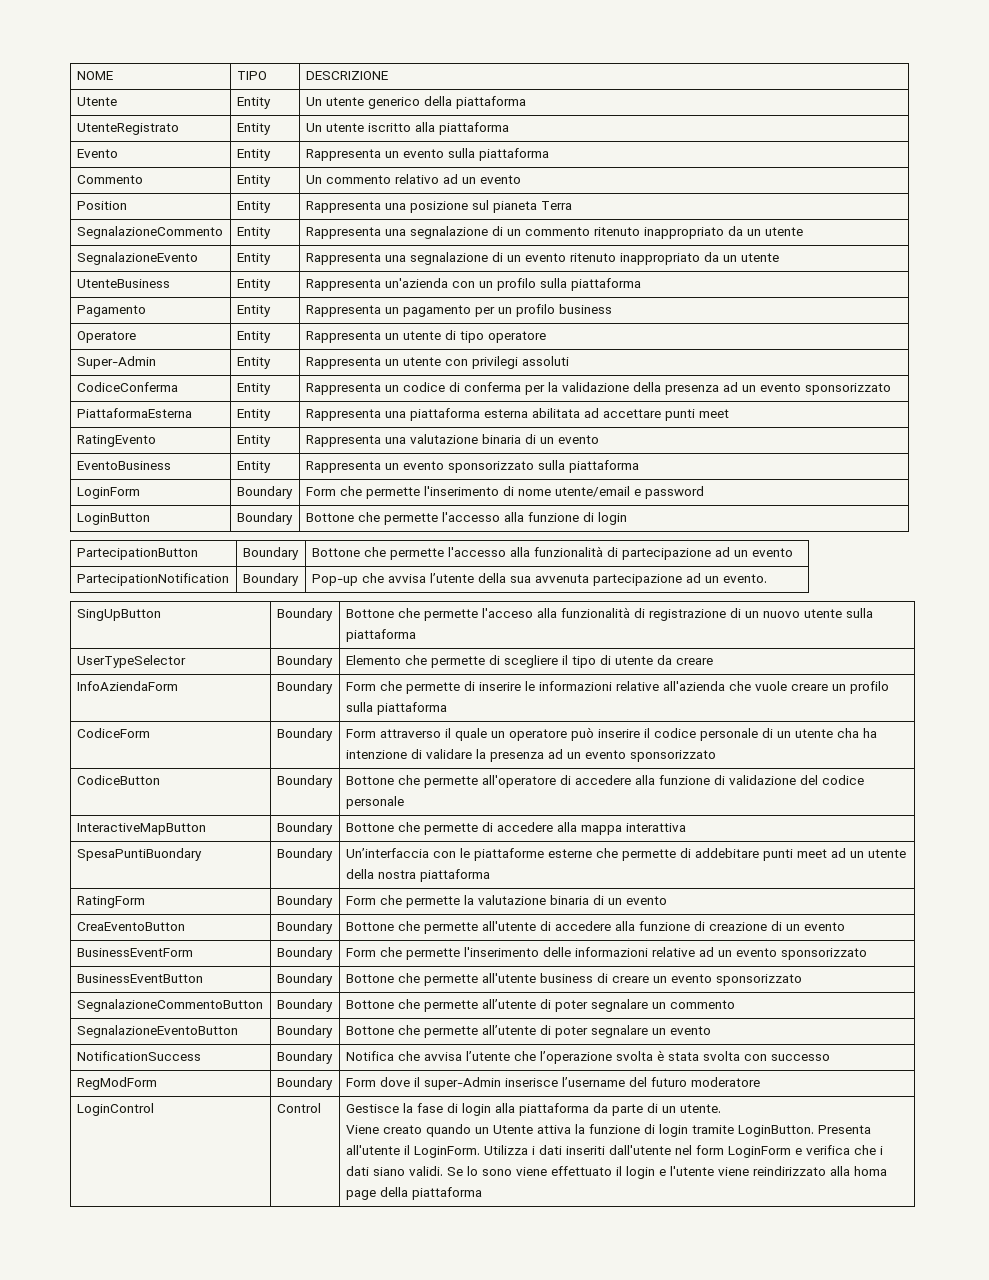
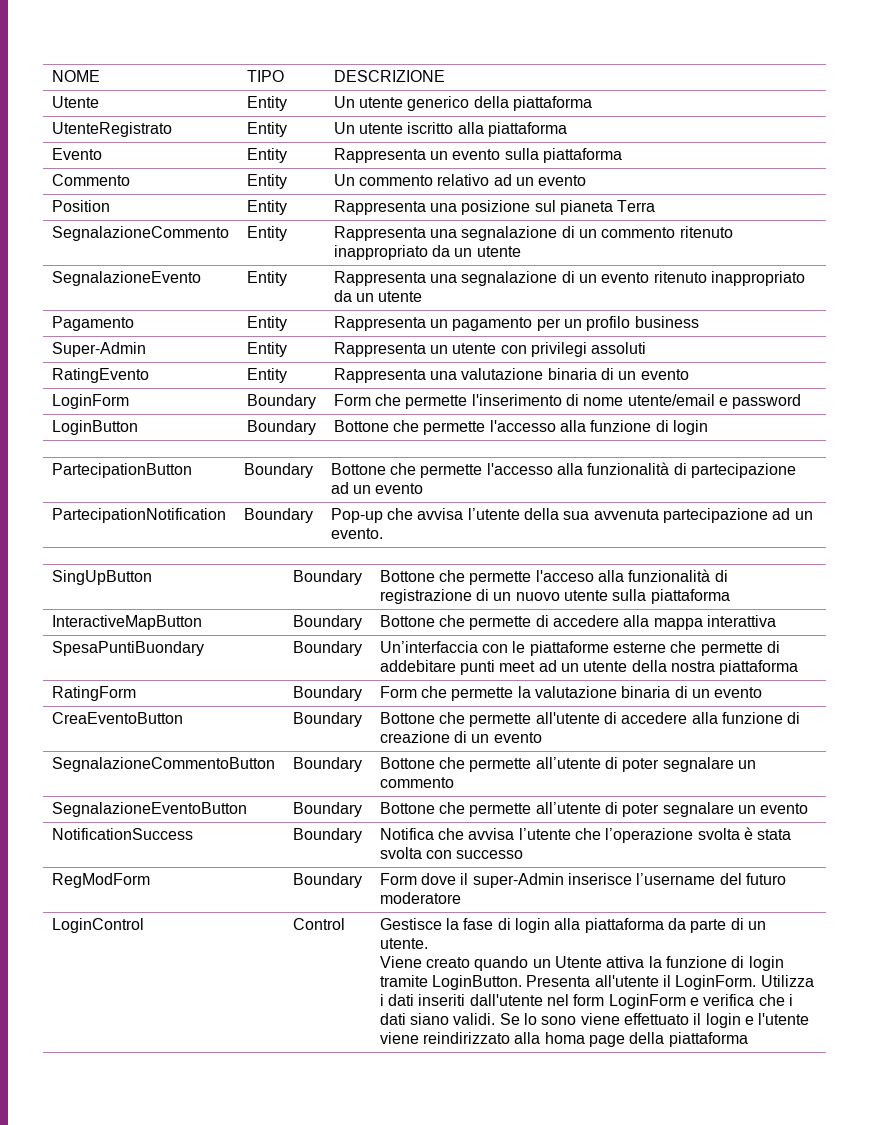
- UtenteBusiness | Entity | Rappresenta un'azienda con un profilo sulla piattaforma
- Operatore | Entity | Rappresenta un utente di tipo operatore
- CodiceConferma | Entity | Rappresenta un codice di conferma per la validazione della presenza ad un evento sponsorizzato
- PiattaformaEsterna | Entity | Rappresenta una piattaforma esterna abilitata ad accettare punti meet
- EventoBusiness | Entity | Rappresenta un evento sponsorizzato sulla piattaforma
- UserTypeSelector | Boundary | Elemento che permette di scegliere il tipo di utente da creare
- InfoAziendaForm | Boundary | Form che permette di inserire le informazioni relative all'azienda che vuole creare un profilo sulla piattaforma
- CodiceForm | Boundary | Form attraverso il quale un operatore può inserire il codice personale di un utente cha ha intenzione di validare la presenza ad un evento sponsorizzato
- CodiceButton | Boundary | Bottone che permette all'operatore di accedere alla funzione di validazione del codice personale
- BusinessEventForm | Boundary | Form che permette l'inserimento delle informazioni relative ad un evento sponsorizzato
- BusinessEventButton | Boundary | Bottone che permette all'utente business di creare un evento sponsorizzato

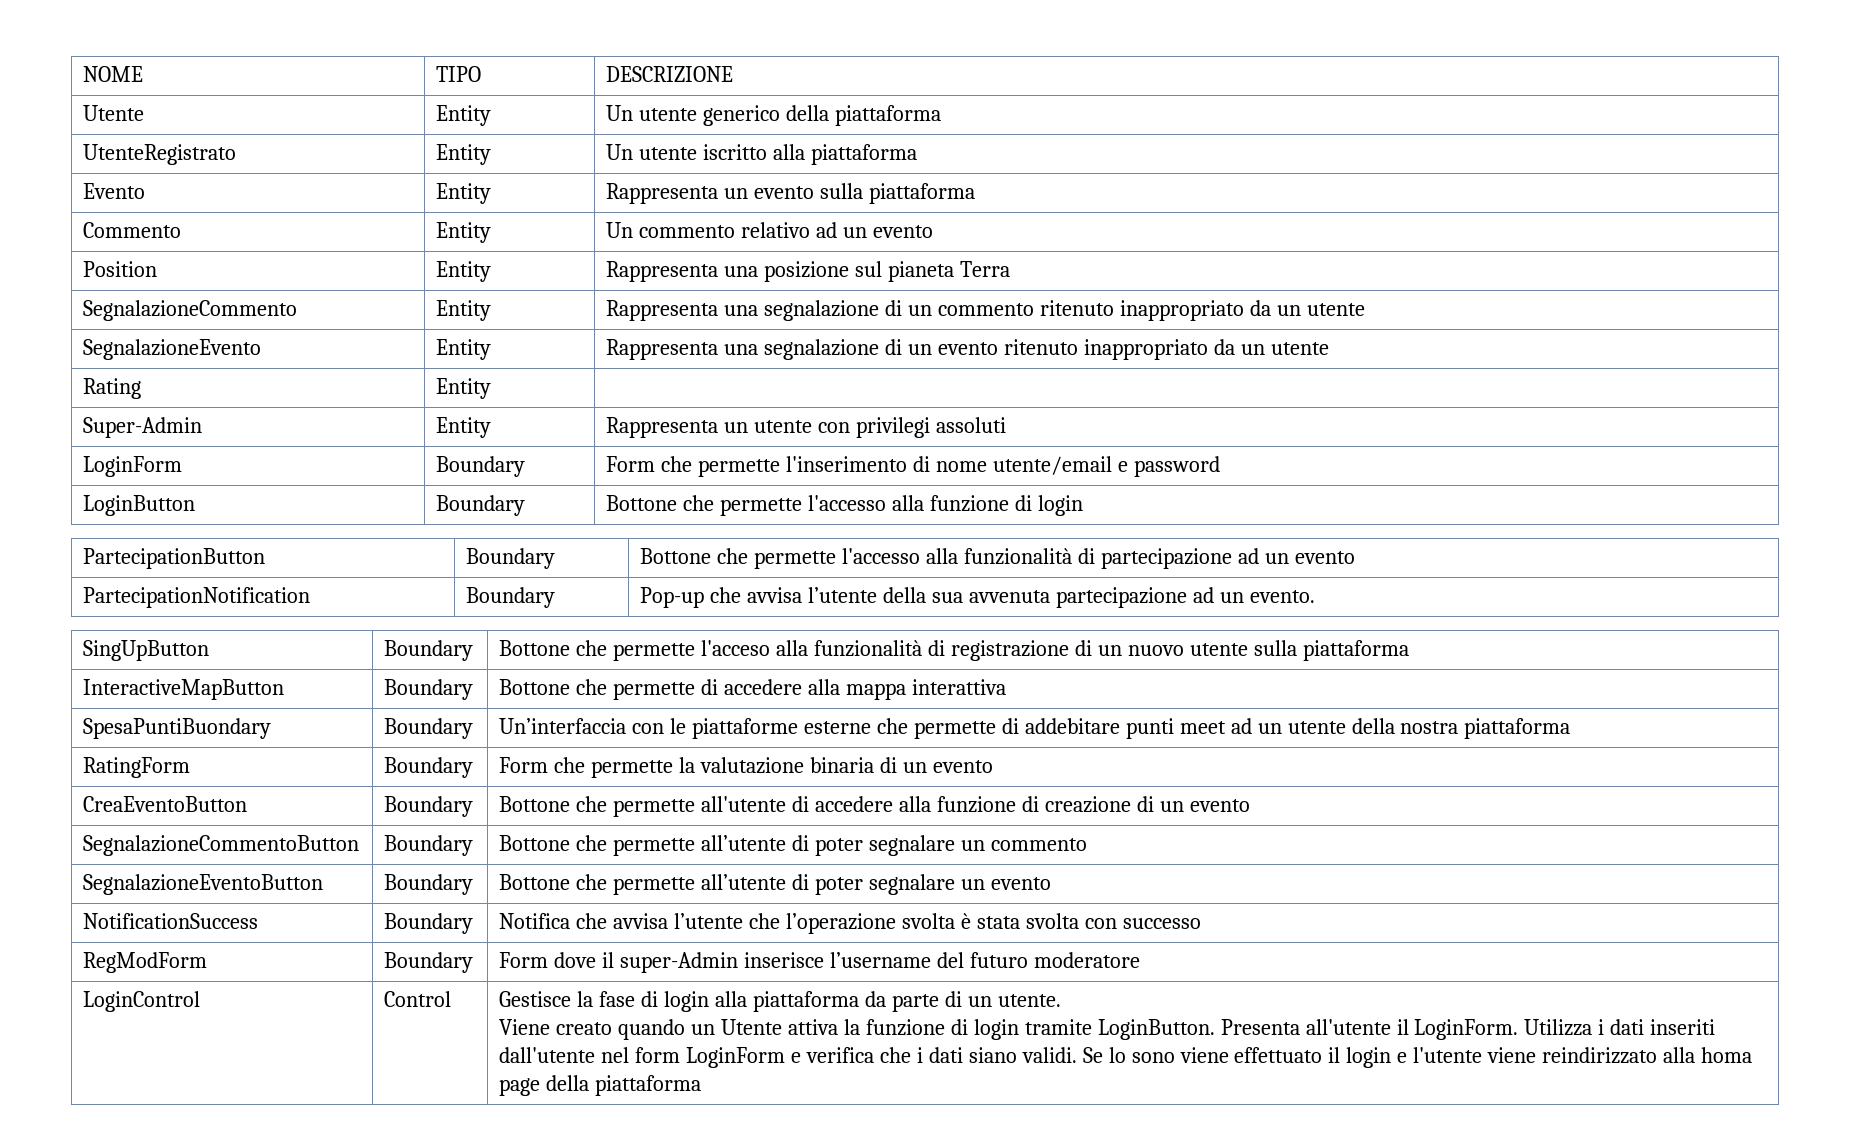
- Pagamento | Entity | Rappresenta un pagamento per un profilo business
+ Rating | Entity |
- RatingEvento | Entity | Rappresenta una valutazione binaria di un evento

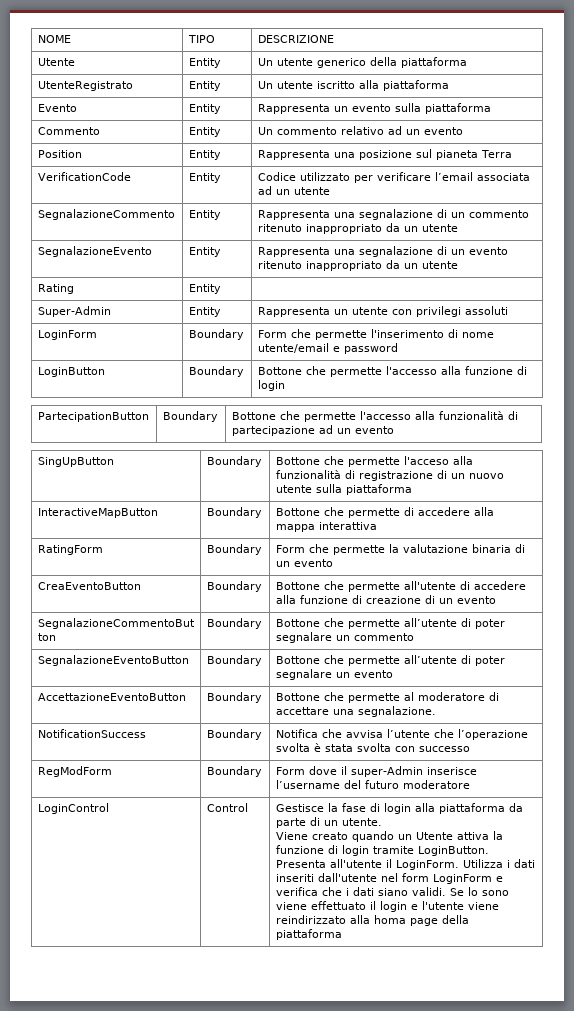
+ VerificationCode | Entity | Codice utilizzato per verificare l’email associata ad un utente
- PartecipationNotification | Boundary | Pop-up che avvisa l’utente della sua avvenuta partecipazione ad un evento.
- SpesaPuntiBuondary | Boundary | Un’interfaccia con le piattaforme esterne che permette di addebitare punti meet ad un utente della nostra piattaforma
+ AccettazioneEventoButton | Boundary | Bottone che permette al moderatore di accettare una segnalazione.

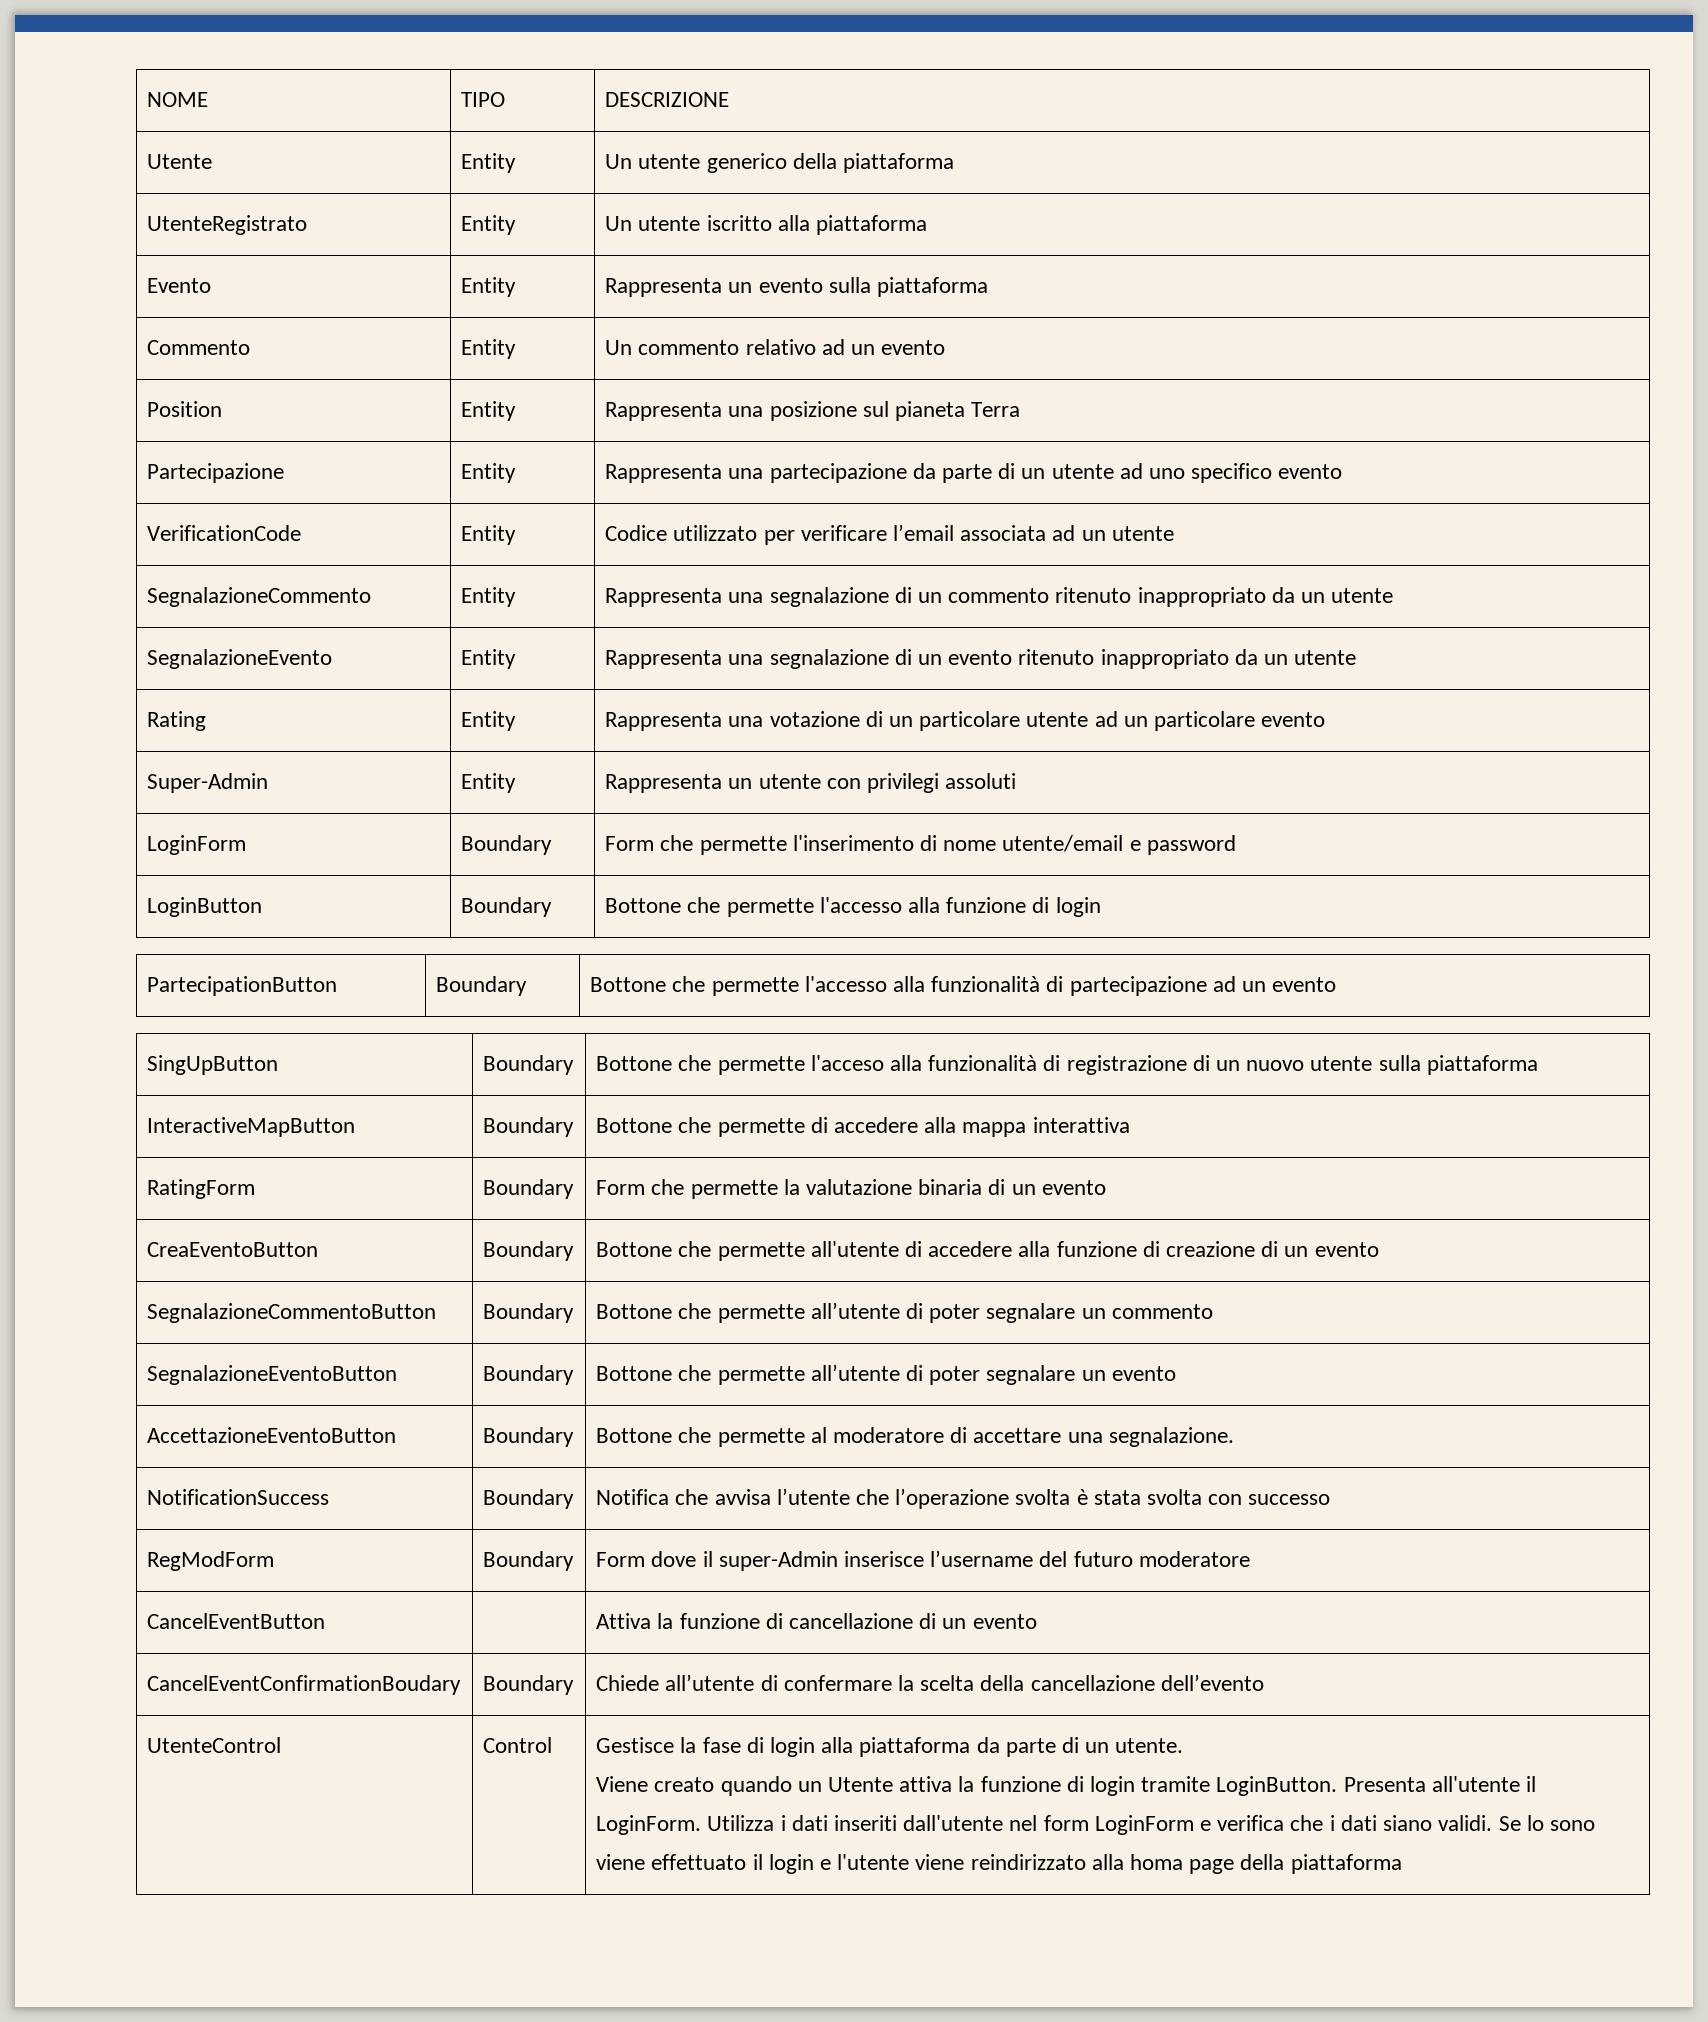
+ Partecipazione | Entity | Rappresenta una partecipazione da parte di un utente ad uno specifico evento
- Rating | Entity |
+ Rating | Entity | Rappresenta una votazione di un particolare utente ad un particolare evento
- LoginControl
+ CancelEventButton | | Attiva la funzione di cancellazione di un evento
+ CancelEventConfirmationBoudary | Boundary | Chiede all’utente di confermare la scelta della cancellazione dell’evento
+ UtenteControl

